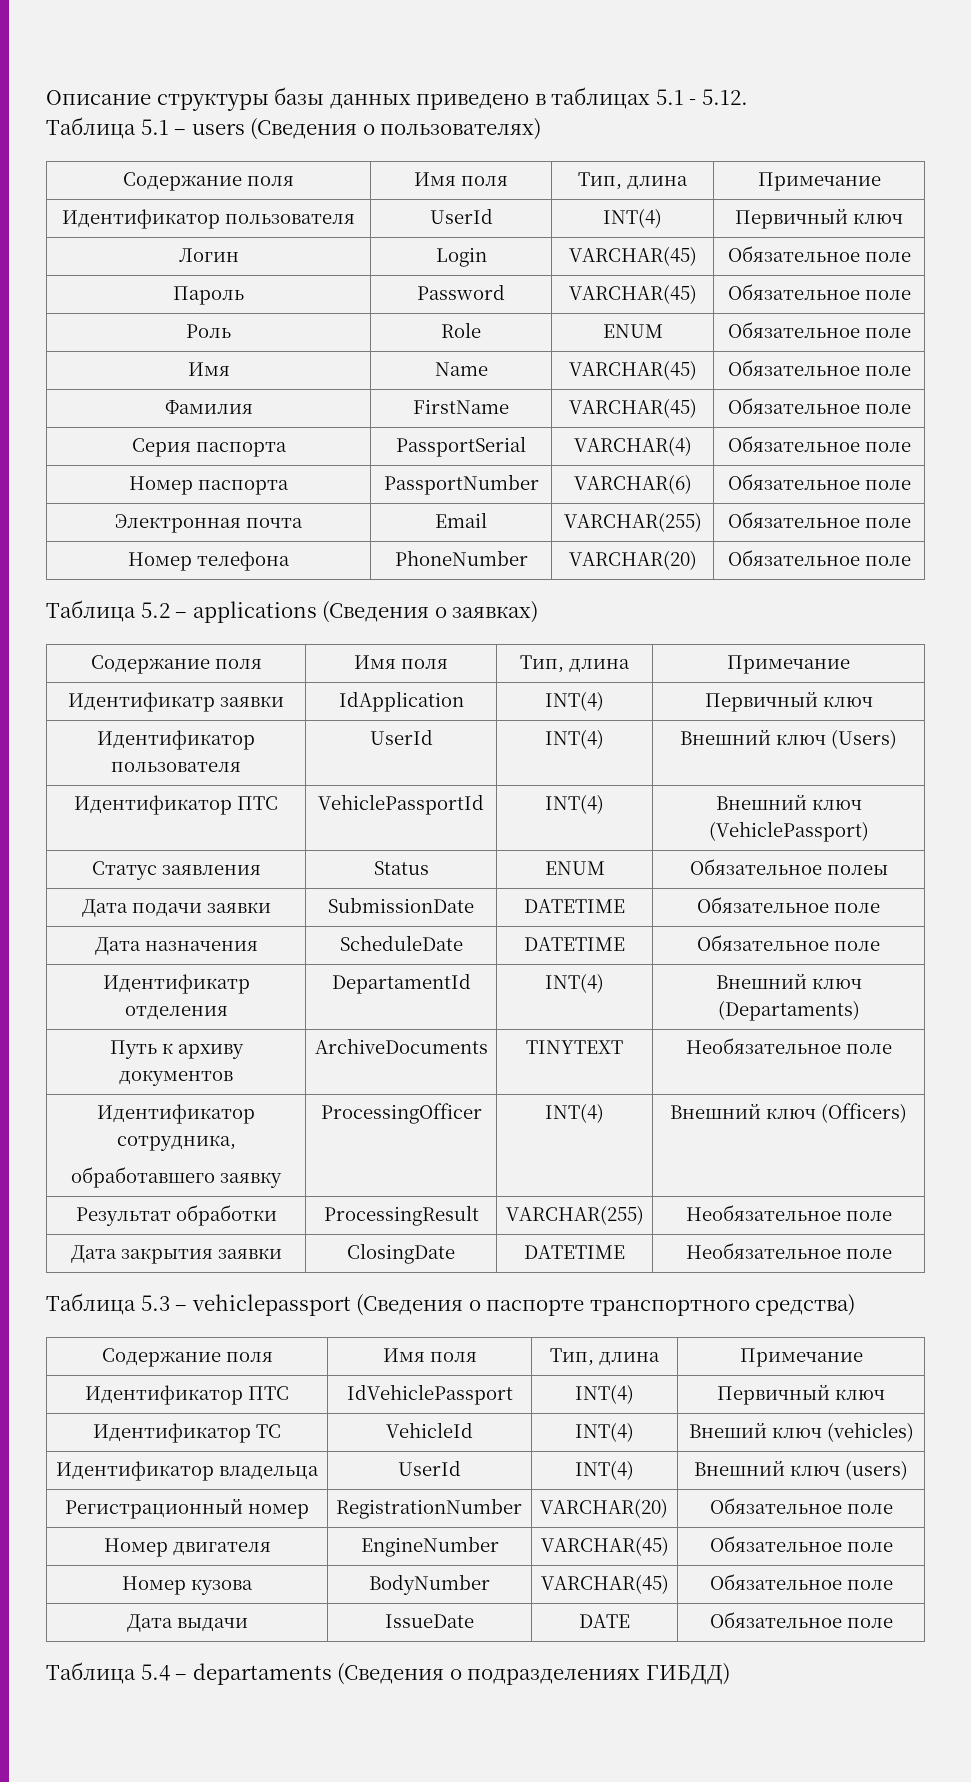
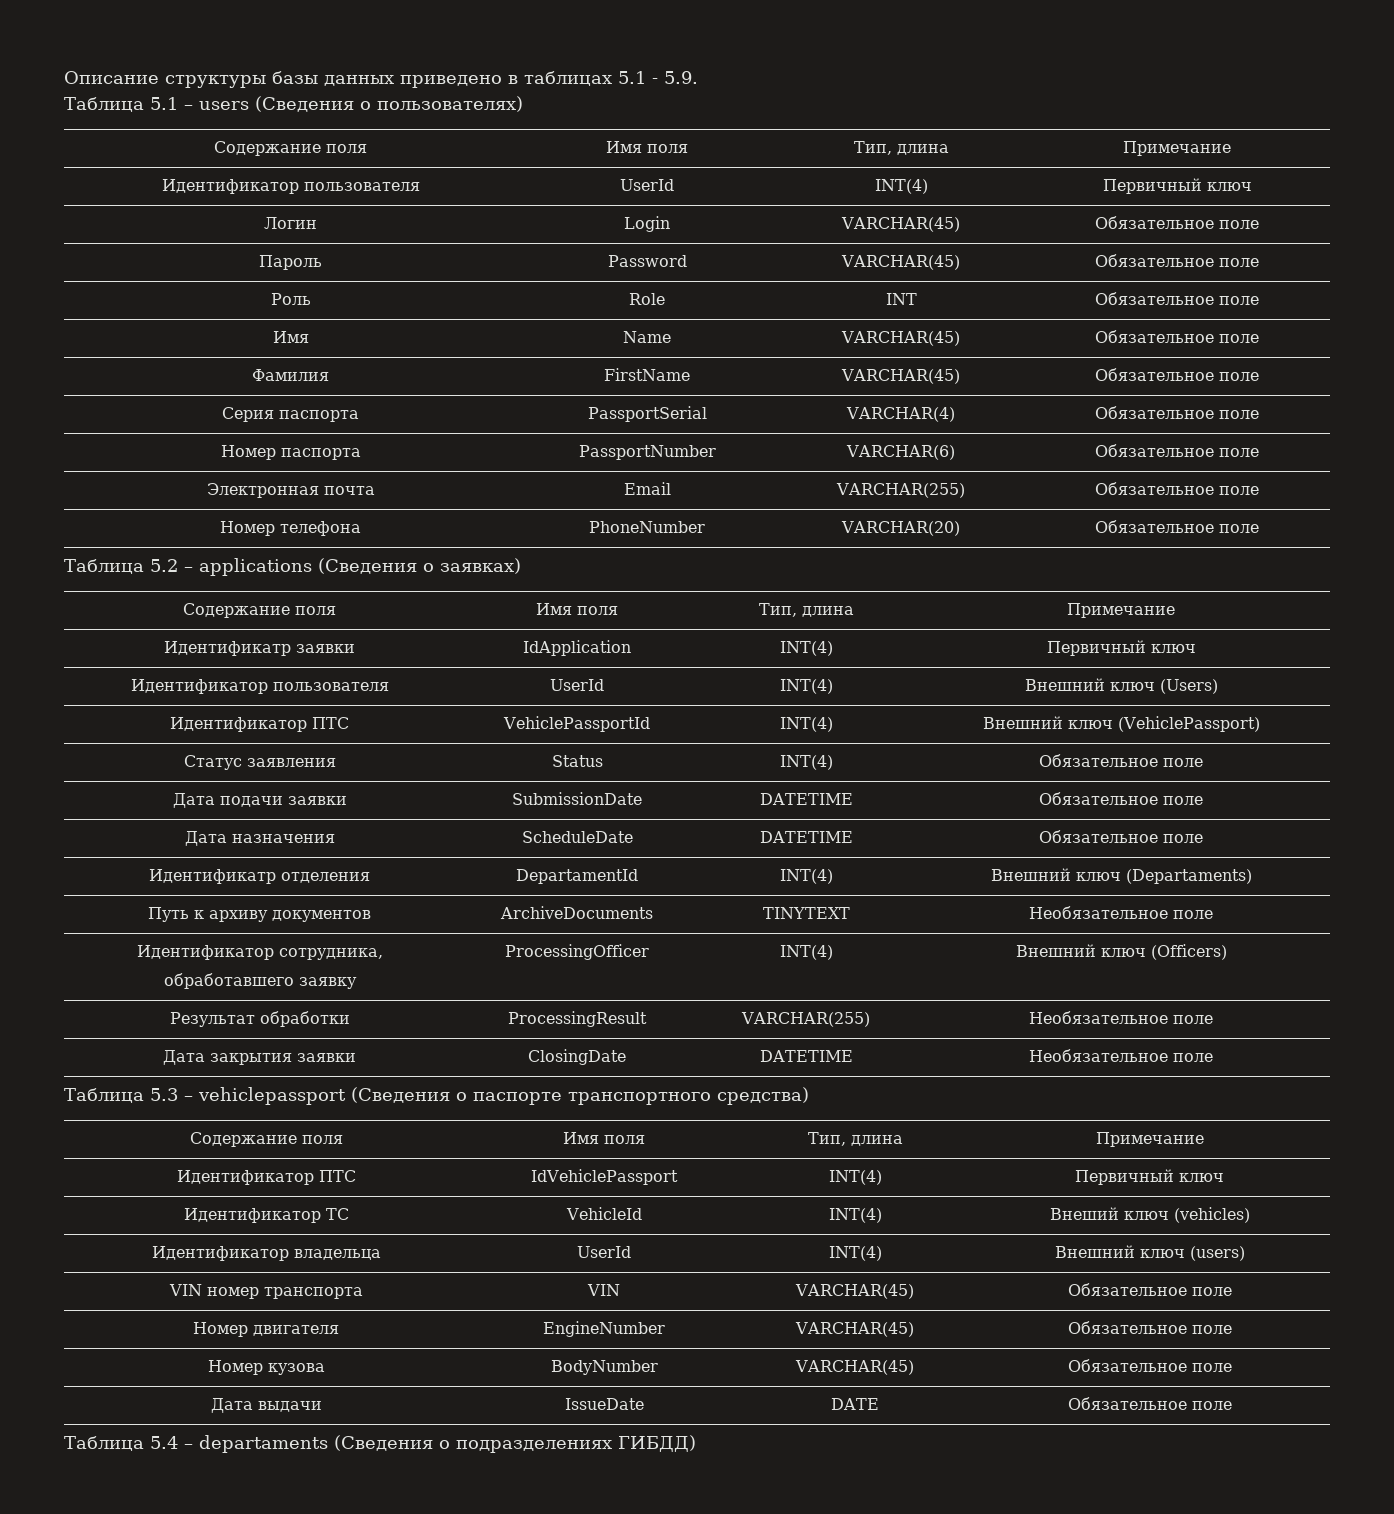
- Описание структуры базы данных приведено в таблицах 5.1 - 5.12.
+ Описание структуры базы данных приведено в таблицах 5.1 - 5.9.
- Роль | Role | ENUM | Обязательное поле
+ Роль | Role | INT | Обязательное поле
- Статус заявления | Status | ENUM | Обязательное полеы
+ Статус заявления | Status | INT(4) | Обязательное поле
- Регистрационный номер | RegistrationNumber | VARCHAR(20) | Обязательное поле
+ VIN номер транспорта | VIN | VARCHAR(45) | Обязательное поле

